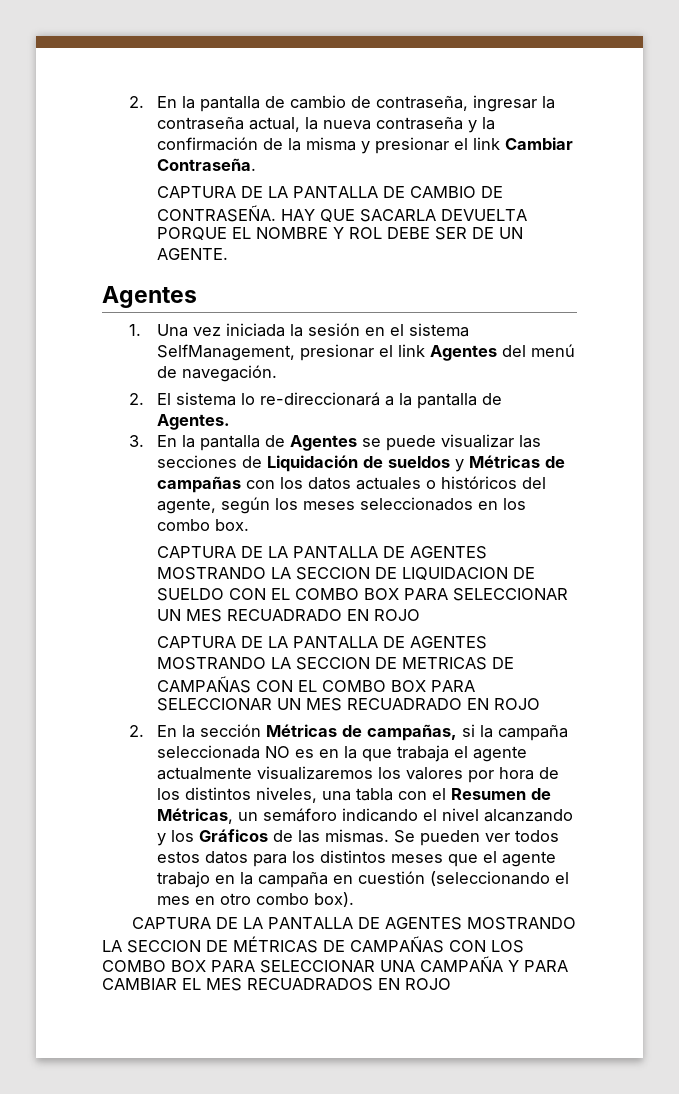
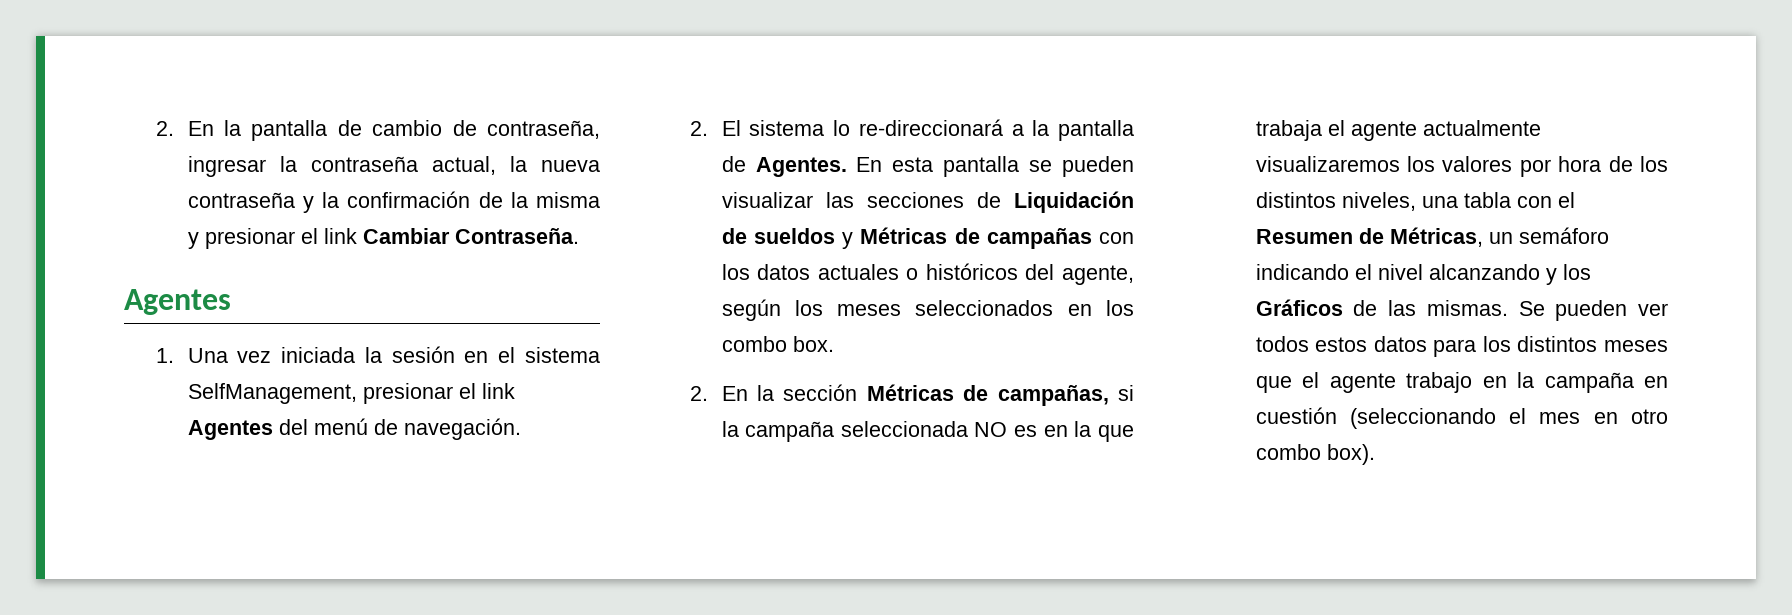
- CAPTURA DE LA PANTALLA DE CAMBIO DE CONTRASEÑA. HAY QUE SACARLA DEVUELTA PORQUE EL NOMBRE Y ROL DEBE SER DE UN AGENTE.
- 2. El sistema lo re-direccionará a la pantalla de Agentes.
- 3. En la pantalla de Agentes se puede visualizar las secciones de Liquidación de sueldos y Métricas de campañas con los datos actuales o históricos del agente, según los meses seleccionados en los combo box.
+ 2. El sistema lo re-direccionará a la pantalla de Agentes. En esta pantalla se pueden visualizar las secciones de Liquidación de sueldos y Métricas de campañas con los datos actuales o históricos del agente, según los meses seleccionados en los combo box.
- CAPTURA DE LA PANTALLA DE AGENTES MOSTRANDO LA SECCION DE LIQUIDACION DE SUELDO CON EL COMBO BOX PARA SELECCIONAR UN MES RECUADRADO EN ROJO
- CAPTURA DE LA PANTALLA DE AGENTES MOSTRANDO LA SECCION DE METRICAS DE CAMPAÑAS CON EL COMBO BOX PARA SELECCIONAR UN MES RECUADRADO EN ROJO
- CAPTURA DE LA PANTALLA DE AGENTES MOSTRANDO LA SECCION DE MÉTRICAS DE CAMPAÑAS CON LOS COMBO BOX PARA SELECCIONAR UNA CAMPAÑA Y PARA CAMBIAR EL MES RECUADRADOS EN ROJO

